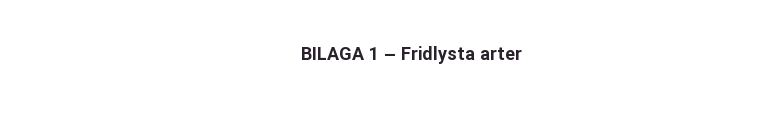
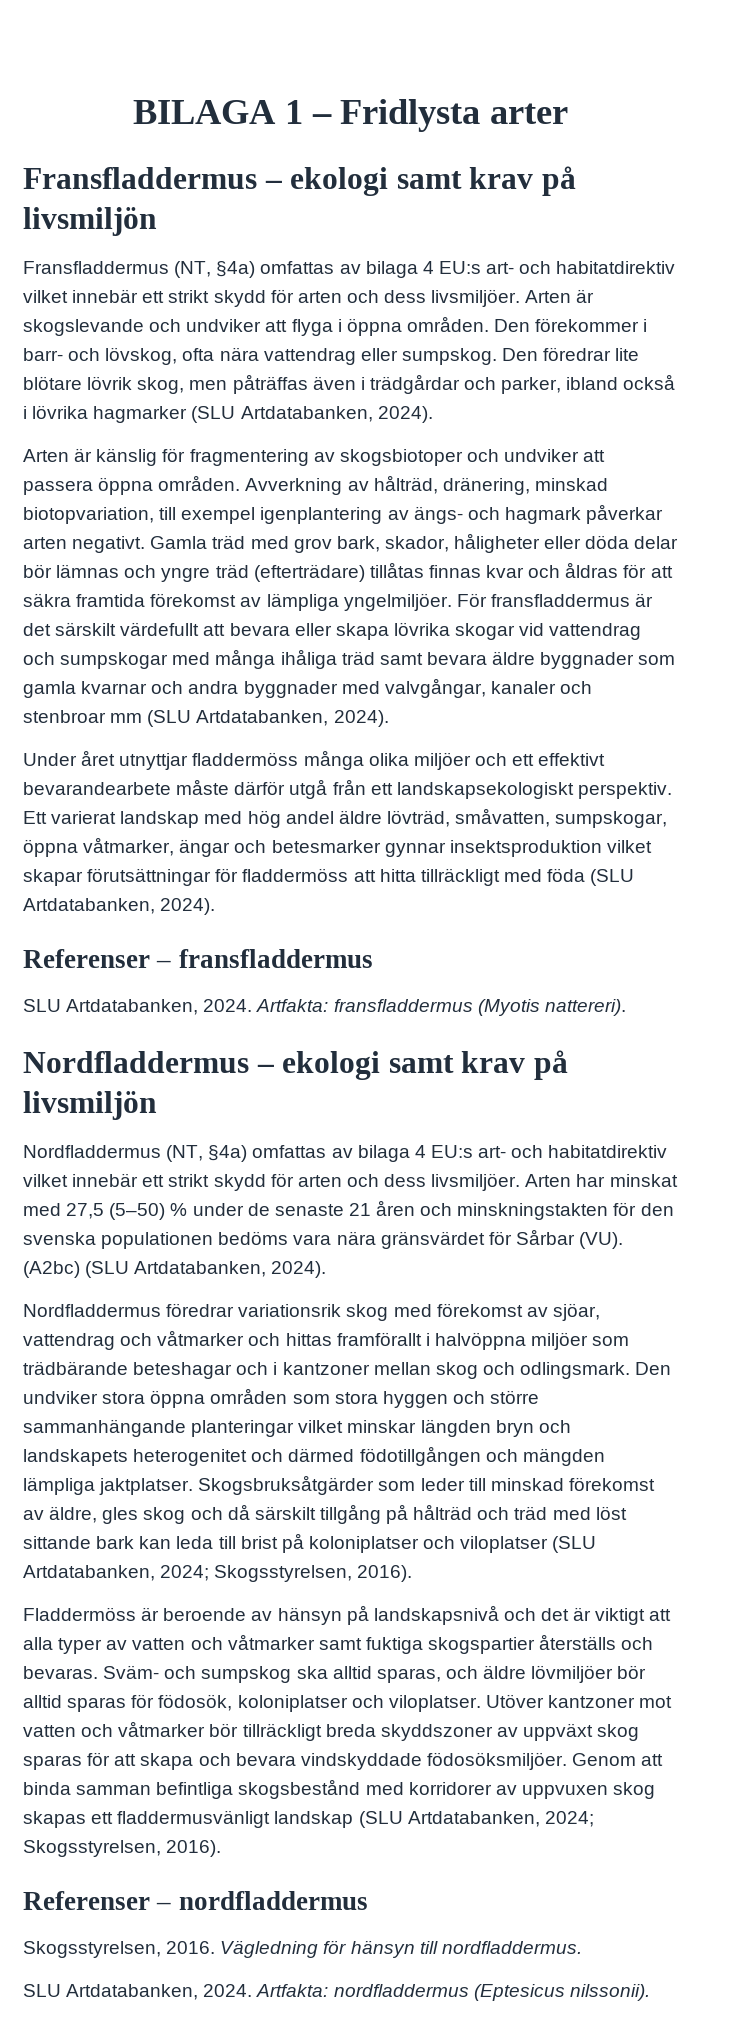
+ Fransfladdermus – ekologi samt krav på livsmiljön
+ Fransfladdermus (NT, §4a) omfattas av bilaga 4 EU:s art- och habitatdirektiv vilket innebär ett strikt skydd för arten och dess livsmiljöer. Arten är skogslevande och undviker att flyga i öppna områden. Den förekommer i barr- och lövskog, ofta nära vattendrag eller sumpskog. Den föredrar lite blötare lövrik skog, men påträffas även i trädgårdar och parker, ibland också i lövrika hagmarker (SLU Artdatabanken, 2024).
+ Arten är känslig för fragmentering av skogsbiotoper och undviker att passera öppna områden. Avverkning av hålträd, dränering, minskad biotopvariation, till exempel igenplantering av ängs- och hagmark påverkar arten negativt. Gamla träd med grov bark, skador, håligheter eller döda delar bör lämnas och yngre träd (efterträdare) tillåtas finnas kvar och åldras för att säkra framtida förekomst av lämpliga yngelmiljöer. För fransfladdermus är det särskilt värdefullt att bevara eller skapa lövrika skogar vid vattendrag och sumpskogar med många ihåliga träd samt bevara äldre byggnader som gamla kvarnar och andra byggnader med valvgångar, kanaler och stenbroar mm (SLU Artdatabanken, 2024).
+ Under året utnyttjar fladdermöss många olika miljöer och ett effektivt bevarandearbete måste därför utgå från ett landskapsekologiskt perspektiv. Ett varierat landskap med hög andel äldre lövträd, småvatten, sumpskogar, öppna våtmarker, ängar och betesmarker gynnar insektsproduktion vilket skapar förutsättningar för fladdermöss att hitta tillräckligt med föda (SLU Artdatabanken, 2024).
+ Referenser – fransfladdermus
+ SLU Artdatabanken, 2024. Artfakta: fransfladdermus (Myotis nattereri).
+ Nordfladdermus – ekologi samt krav på livsmiljön
+ Nordfladdermus (NT, §4a) omfattas av bilaga 4 EU:s art- och habitatdirektiv vilket innebär ett strikt skydd för arten och dess livsmiljöer. Arten har minskat med 27,5 (5–50) % under de senaste 21 åren och minskningstakten för den svenska populationen bedöms vara nära gränsvärdet för Sårbar (VU). (A2bc) (SLU Artdatabanken, 2024).
+ Nordfladdermus föredrar variationsrik skog med förekomst av sjöar, vattendrag och våtmarker och hittas framförallt i halvöppna miljöer som trädbärande beteshagar och i kantzoner mellan skog och odlingsmark. Den undviker stora öppna områden som stora hyggen och större sammanhängande planteringar vilket minskar längden bryn och landskapets heterogenitet och därmed födotillgången och mängden lämpliga jaktplatser. Skogsbruksåtgärder som leder till minskad förekomst av äldre, gles skog och då särskilt tillgång på hålträd och träd med löst sittande bark kan leda till brist på koloniplatser och viloplatser (SLU Artdatabanken, 2024; Skogsstyrelsen, 2016).
+ Fladdermöss är beroende av hänsyn på landskapsnivå och det är viktigt att alla typer av vatten och våtmarker samt fuktiga skogspartier återställs och bevaras. Sväm- och sumpskog ska alltid sparas, och äldre lövmiljöer bör alltid sparas för födosök, koloniplatser och viloplatser. Utöver kantzoner mot vatten och våtmarker bör tillräckligt breda skyddszoner av uppväxt skog sparas för att skapa och bevara vindskyddade födosöksmiljöer. Genom att binda samman befintliga skogsbestånd med korridorer av uppvuxen skog skapas ett fladdermusvänligt landskap (SLU Artdatabanken, 2024; Skogsstyrelsen, 2016).
+ Referenser – nordfladdermus
+ Skogsstyrelsen, 2016. Vägledning för hänsyn till nordfladdermus.
+ SLU Artdatabanken, 2024. Artfakta: nordfladdermus (Eptesicus nilssonii).

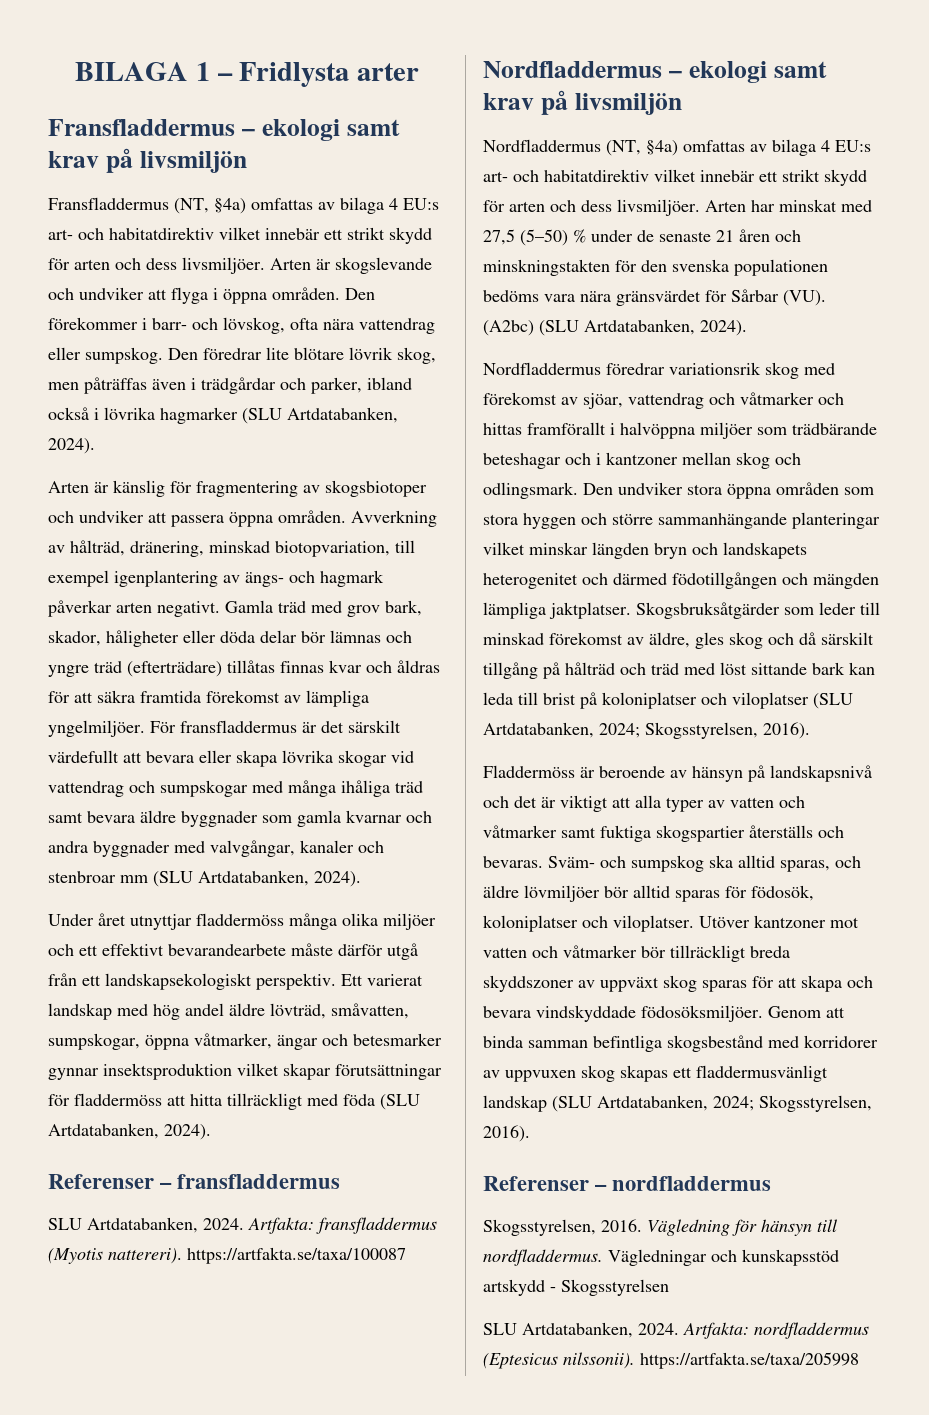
- Artfakta: fransfladdermus (Myotis nattereri).
+ Artfakta: fransfladdermus (Myotis nattereri). https://artfakta.se/taxa/100087
+ Vägledningar och kunskapsstöd artskydd - Skogsstyrelsen
- Artfakta: nordfladdermus (Eptesicus nilssonii).
+ Artfakta: nordfladdermus (Eptesicus nilssonii). https://artfakta.se/taxa/205998

